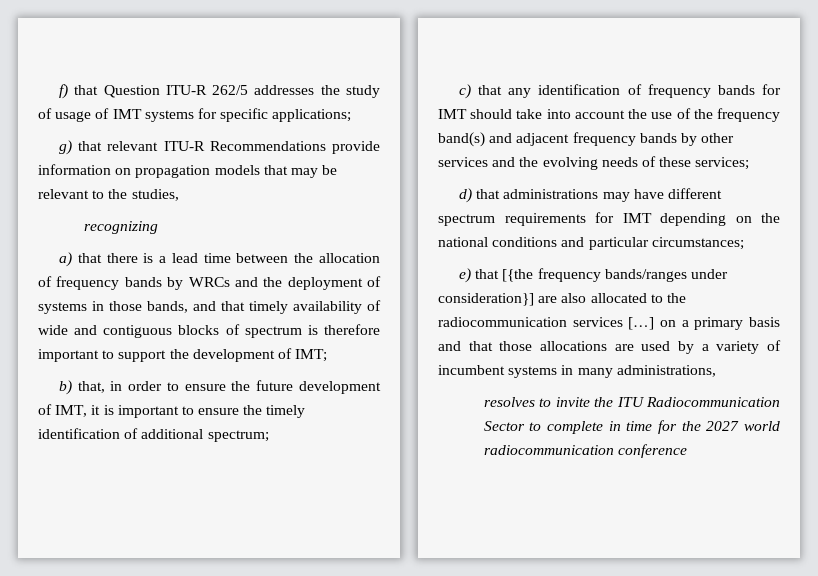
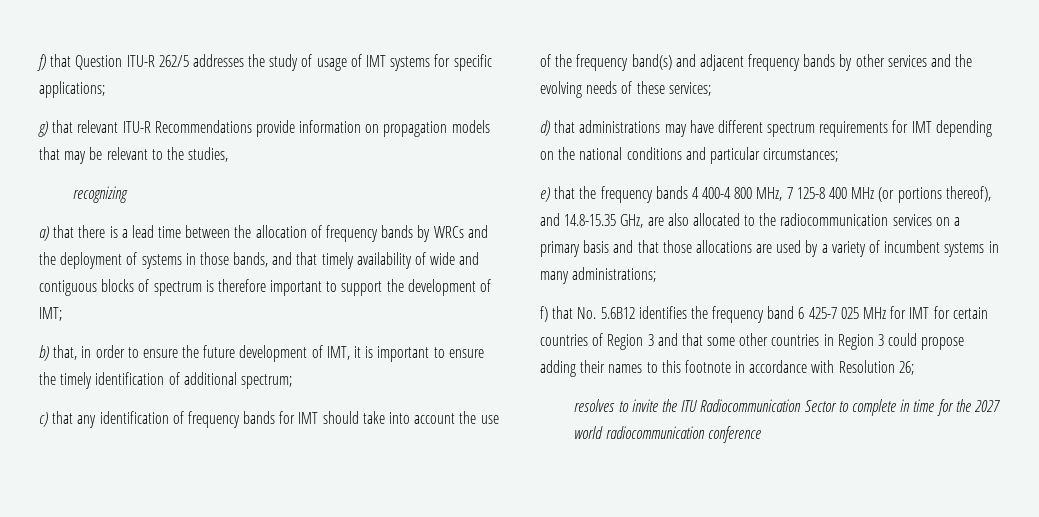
- e) that [{the frequency bands/ranges under consideration}] are also allocated to the radiocommunication services […] on a primary basis and that those allocations are used by a variety of incumbent systems in many administrations,
+ e) that the frequency bands 4 400-4 800 MHz, 7 125-8 400 MHz (or portions thereof), and 14.8-15.35 GHz, are also allocated to the radiocommunication services on a primary basis and that those allocations are used by a variety of incumbent systems in many administrations;
+ f) that No. 5.6B12 identifies the frequency band 6 425-7 025 MHz for IMT for certain countries of Region 3 and that some other countries in Region 3 could propose adding their names to this footnote in accordance with Resolution 26;

